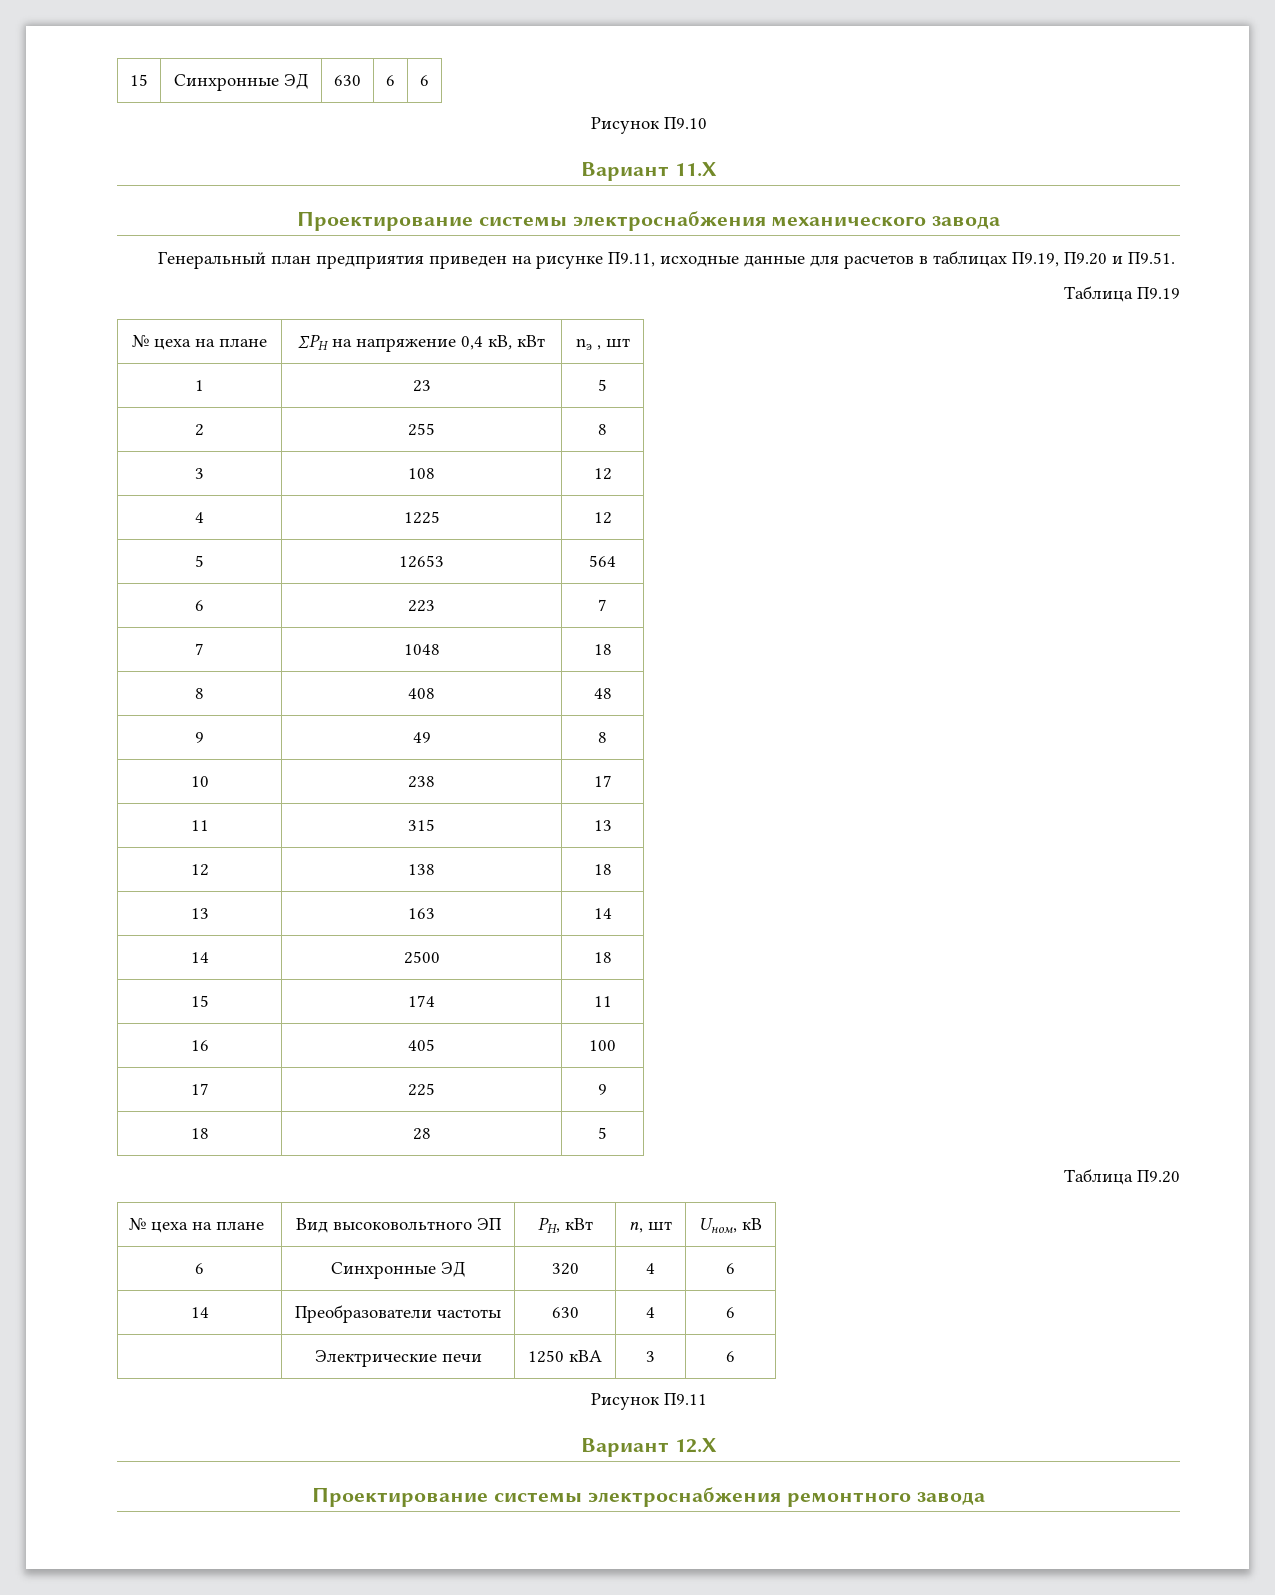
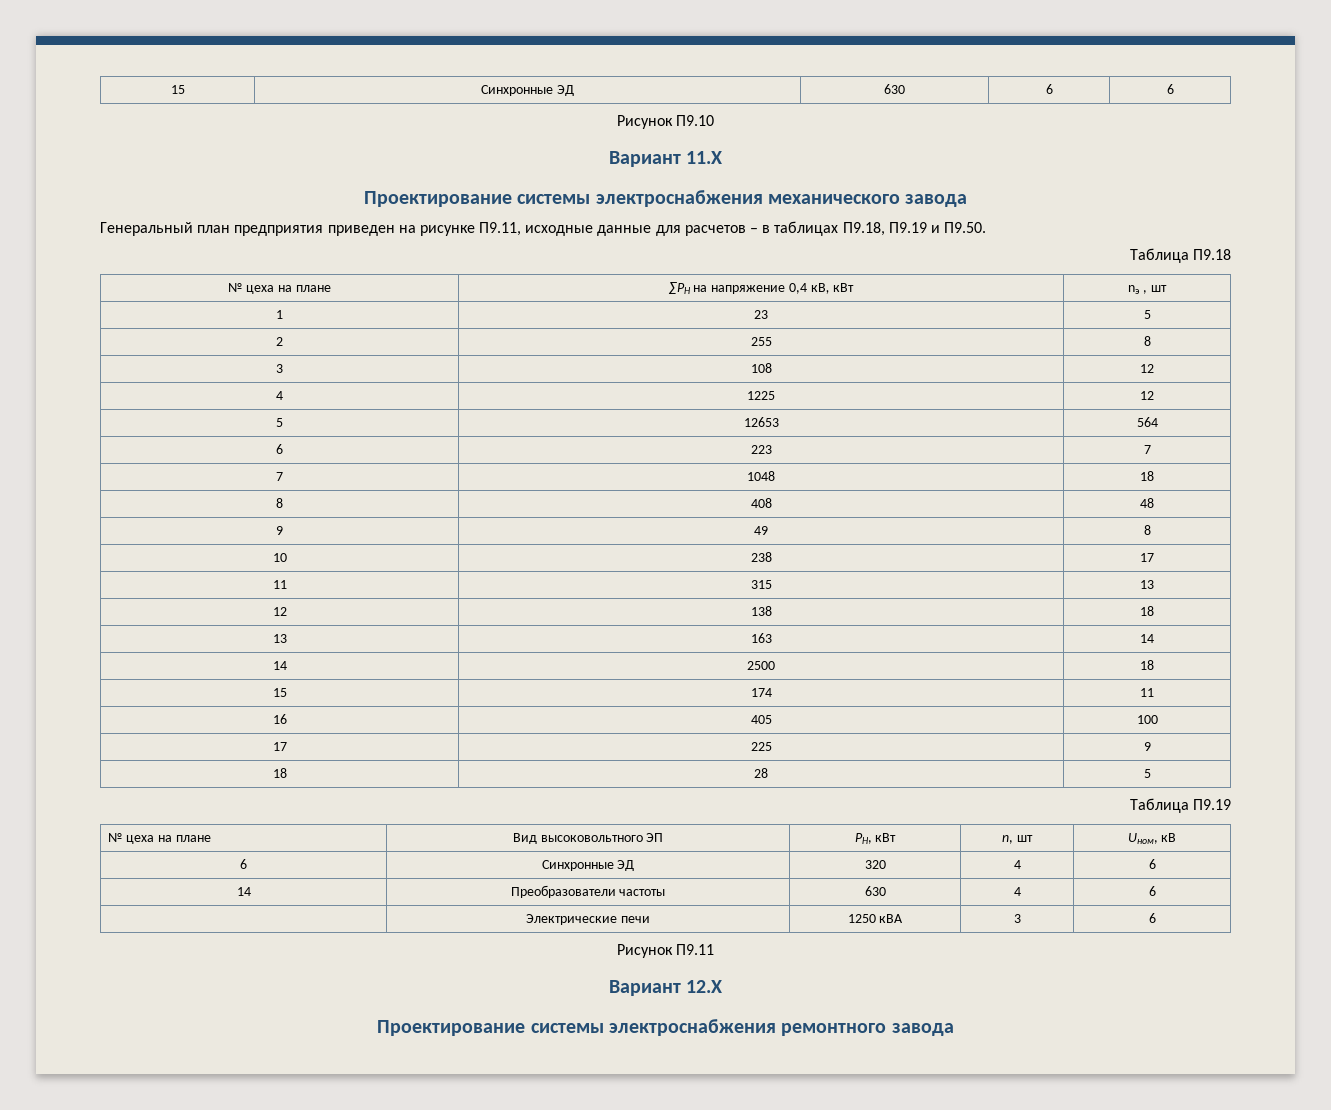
- Генеральный план предприятия приведен на рисунке П9.11, исходные данные для расчетов в таблицах П9.19, П9.20 и П9.51.
- Таблица П9.19
+ Генеральный план предприятия приведен на рисунке П9.11, исходные данные для расчетов – в таблицах П9.18, П9.19 и П9.50.
+ Таблица П9.18
- Таблица П9.20
+ Таблица П9.19

